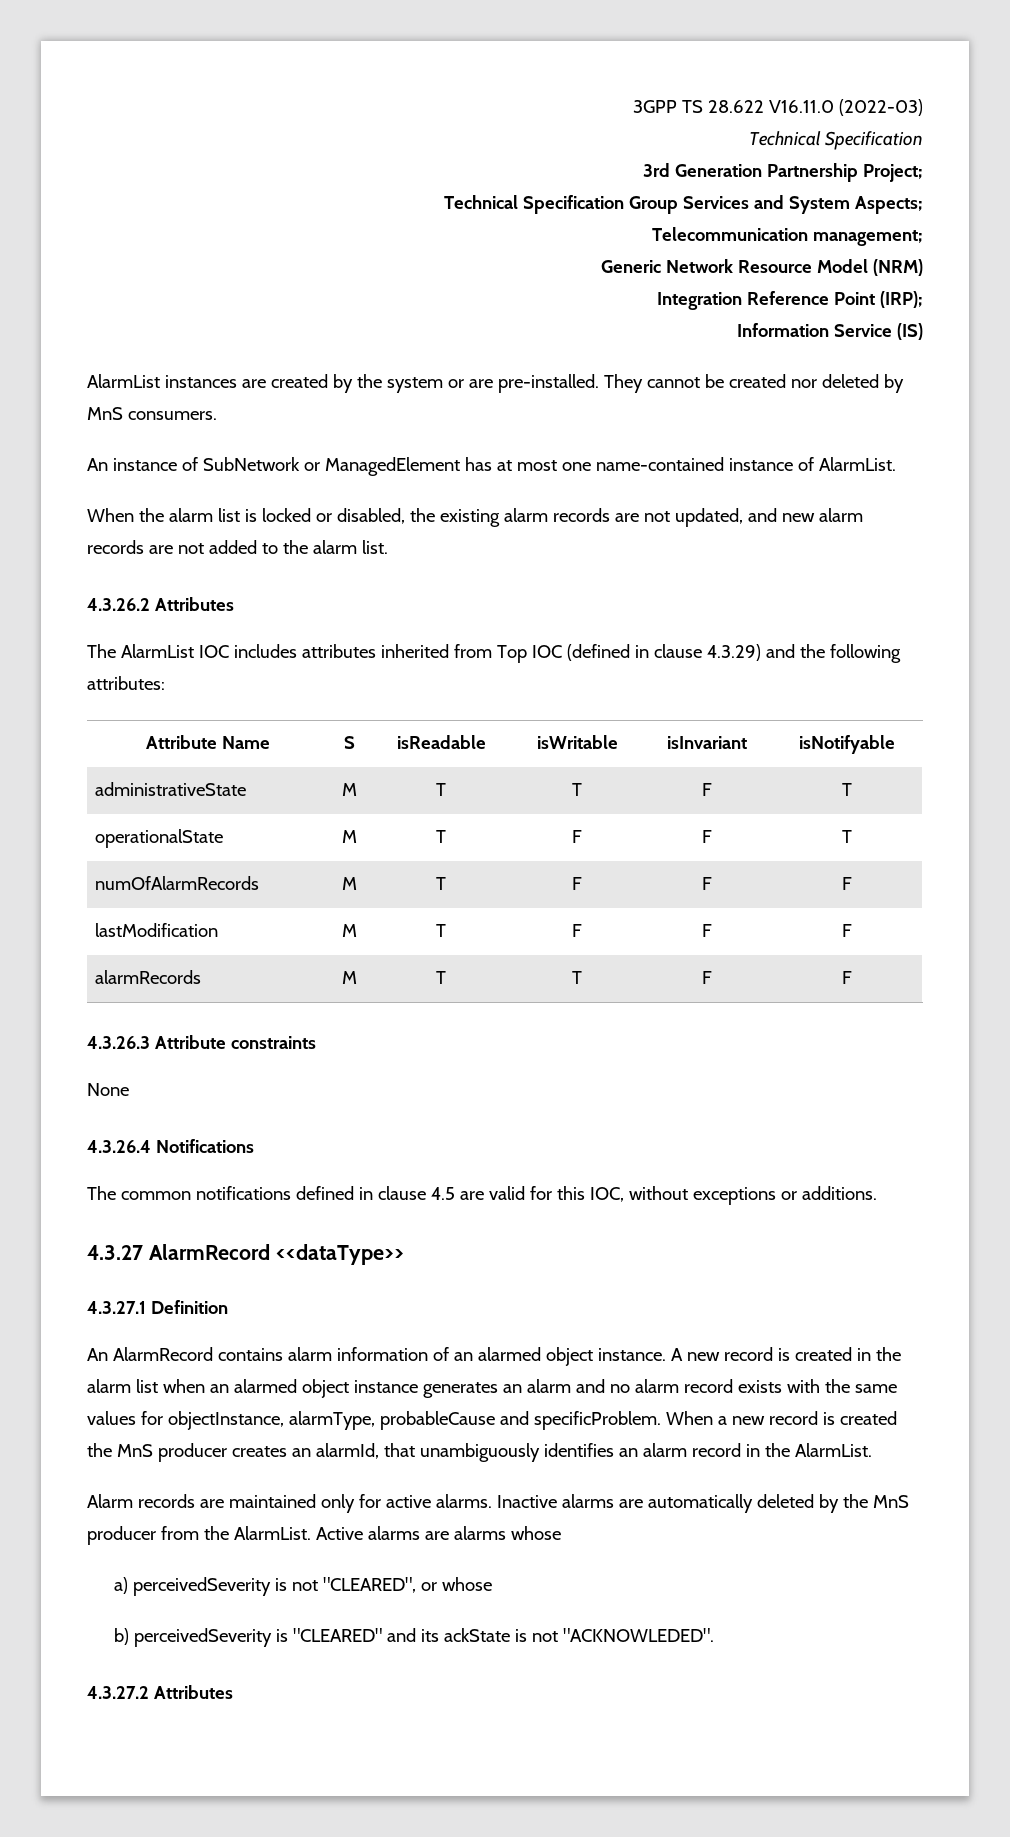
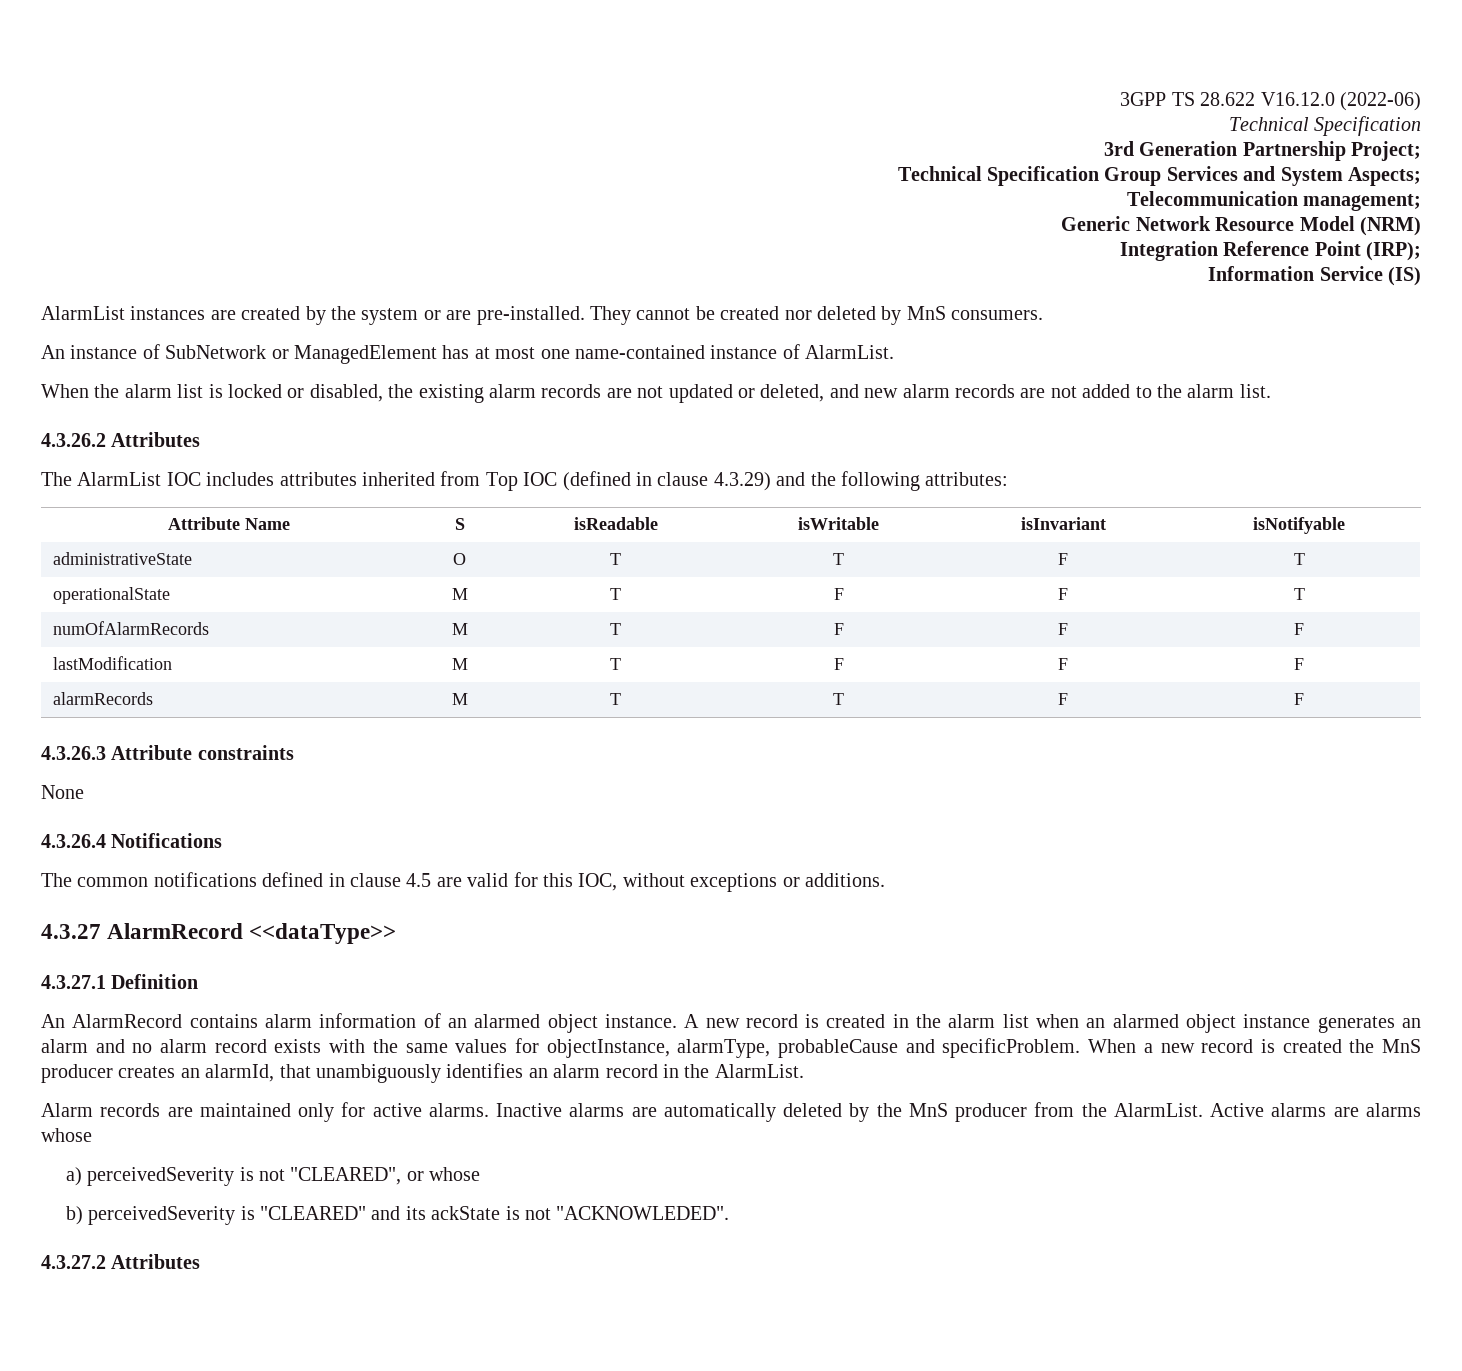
- 3GPP TS 28.622 V16.11.0 (2022-03)
+ 3GPP TS 28.622 V16.12.0 (2022-06)
- When the alarm list is locked or disabled, the existing alarm records are not updated, and new alarm records are not added to the alarm list.
+ When the alarm list is locked or disabled, the existing alarm records are not updated or deleted, and new alarm records are not added to the alarm list.
- administrativeState | M | T | T | F | T
+ administrativeState | O | T | T | F | T

